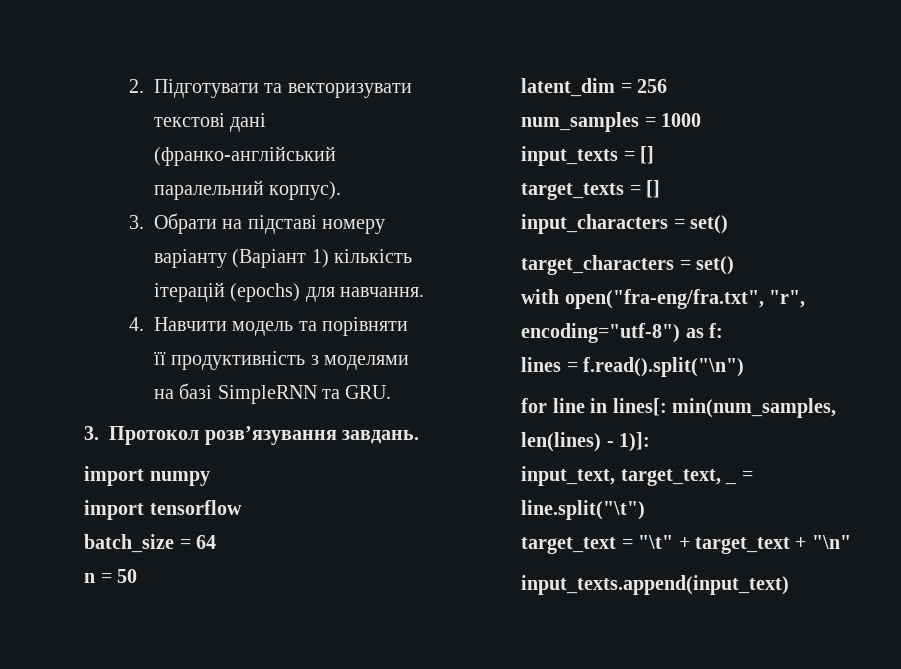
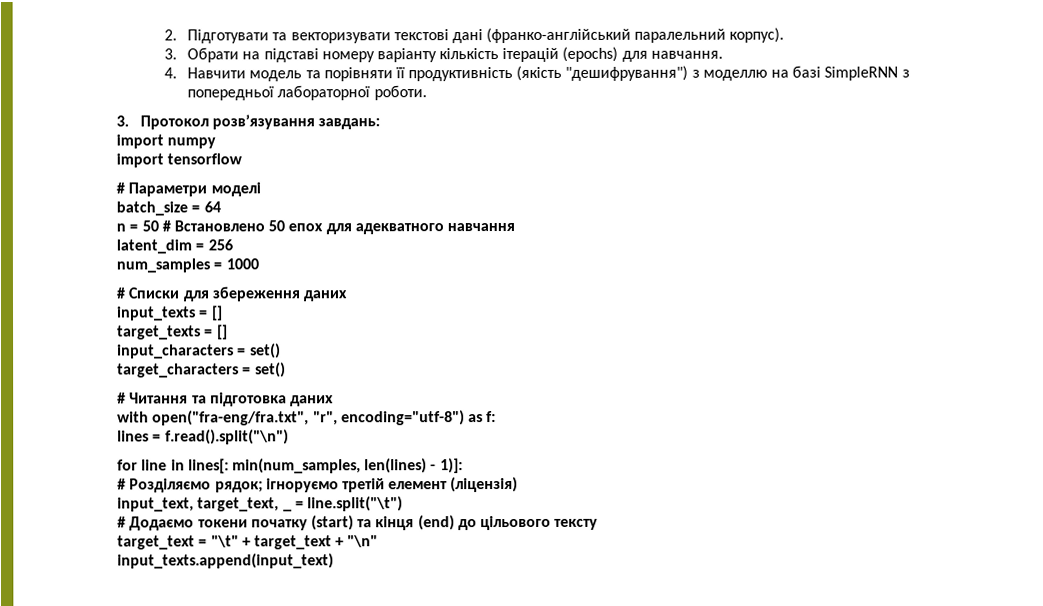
- 3. Обрати на підставі номеру варіанту (Варіант 1) кількість ітерацій (epochs) для навчання.
+ 3. Обрати на підставі номеру варіанту кількість ітерацій (epochs) для навчання.
- 4. Навчити модель та порівняти її продуктивність з моделями на базі SimpleRNN та GRU.
+ 4. Навчити модель та порівняти її продуктивність (якість "дешифрування") з моделлю на базі SimpleRNN з попередньої лабораторної роботи.
- 3. Протокол розв’язування завдань.
+ 3. Протокол розв’язування завдань:
+ # Параметри моделі
- n = 50
+ n = 50 # Встановлено 50 епох для адекватного навчання
+ # Списки для збереження даних
+ # Читання та підготовка даних
+ # Розділяємо рядок; ігноруємо третій елемент (ліцензія)
+ # Додаємо токени початку (start) та кінця (end) до цільового тексту

